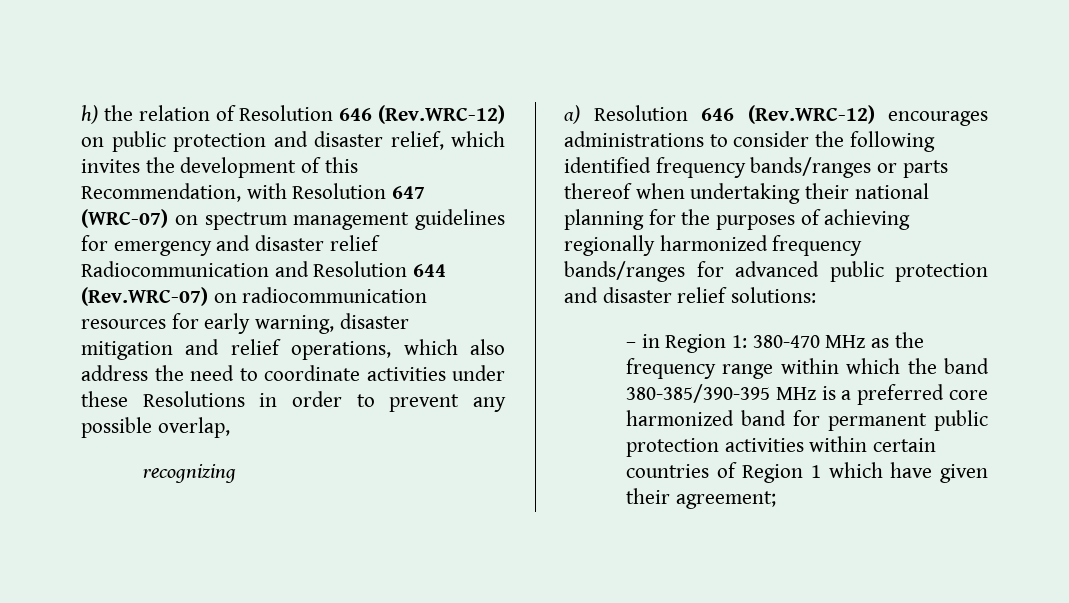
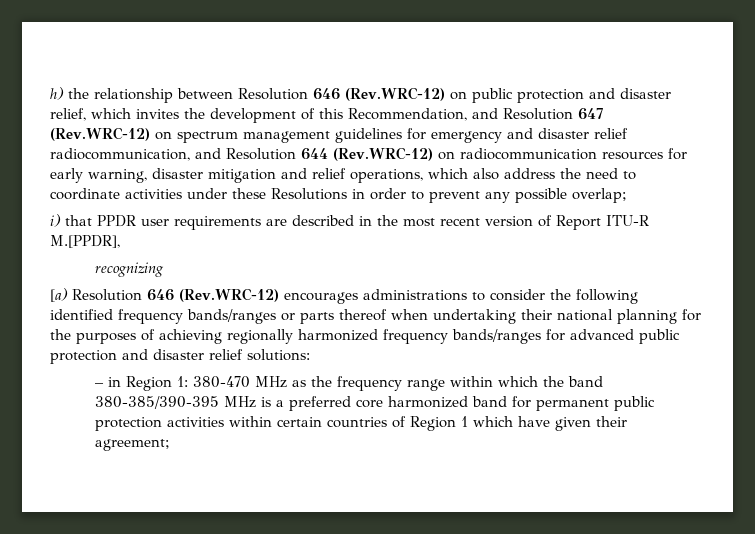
- h) the relation of Resolution 646 (Rev.WRC-12) on public protection and disaster relief, which invites the development of this Recommendation, with Resolution 647 (WRC-07) on spectrum management guidelines for emergency and disaster relief Radiocommunication and Resolution 644 (Rev.WRC-07) on radiocommunication resources for early warning, disaster mitigation and relief operations, which also address the need to coordinate activities under these Resolutions in order to prevent any possible overlap,
+ h) the relationship between Resolution 646 (Rev.WRC-12) on public protection and disaster relief, which invites the development of this Recommendation, and Resolution 647 (Rev.WRC-12) on spectrum management guidelines for emergency and disaster relief radiocommunication, and Resolution 644 (Rev.WRC-12) on radiocommunication resources for early warning, disaster mitigation and relief operations, which also address the need to coordinate activities under these Resolutions in order to prevent any possible overlap;
+ i) that PPDR user requirements are described in the most recent version of Report ITU-R M.[PPDR],
- a) Resolution 646 (Rev.WRC-12) encourages administrations to consider the following identified frequency bands/ranges or parts thereof when undertaking their national planning for the purposes of achieving regionally harmonized frequency bands/ranges for advanced public protection and disaster relief solutions:
+ [a) Resolution 646 (Rev.WRC-12) encourages administrations to consider the following identified frequency bands/ranges or parts thereof when undertaking their national planning for the purposes of achieving regionally harmonized frequency bands/ranges for advanced public protection and disaster relief solutions:

